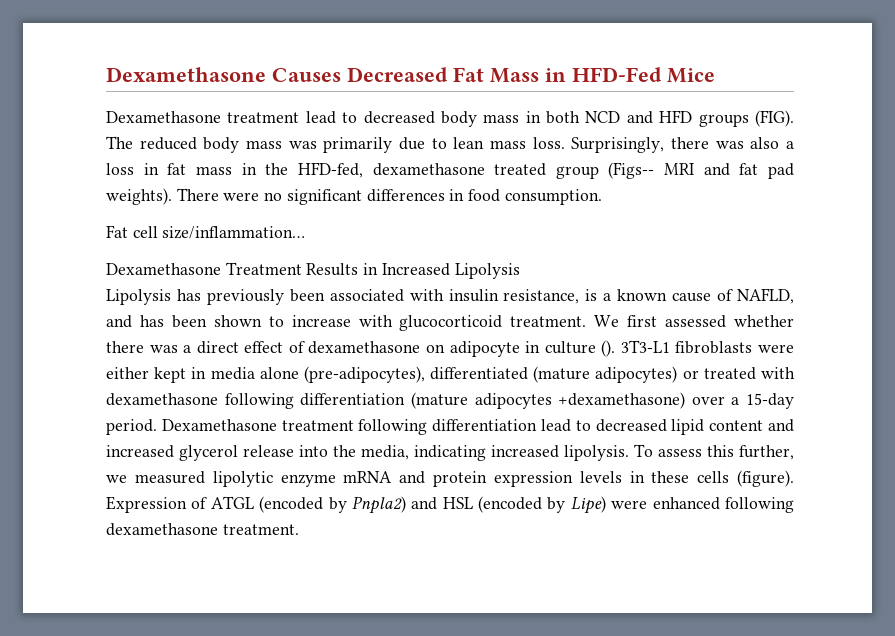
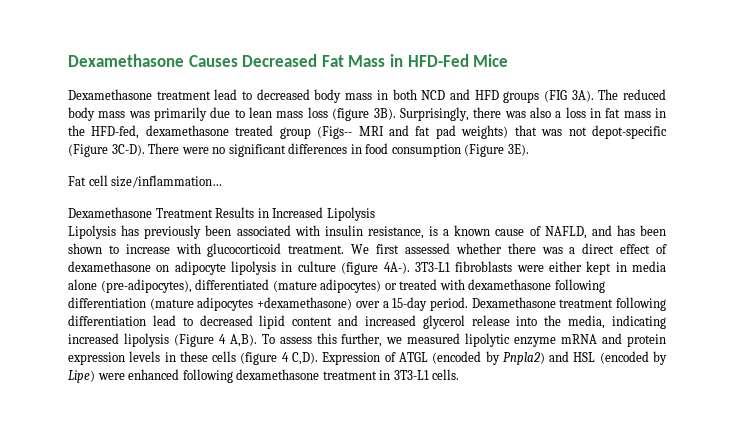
- Dexamethasone treatment lead to decreased body mass in both NCD and HFD groups (FIG).
+ Dexamethasone treatment lead to decreased body mass in both NCD and HFD groups (FIG 3A).
- The reduced body mass was primarily due to lean mass loss.
+ The reduced body mass was primarily due to lean mass loss (figure 3B).
- Surprisingly, there was also a loss in fat mass in the HFD-fed, dexamethasone treated group (Figs-- MRI and fat pad weights).
+ Surprisingly, there was also a loss in fat mass in the HFD-fed, dexamethasone treated group (Figs-- MRI and fat pad weights) that was not depot-specific (Figure 3C-D).
- There were no significant differences in food consumption.
+ There were no significant differences in food consumption (Figure 3E).
- We first assessed whether there was a direct effect of dexamethasone on adipocyte in culture ().
+ We first assessed whether there was a direct effect of dexamethasone on adipocyte lipolysis in culture (figure 4A-).
- Dexamethasone treatment following differentiation lead to decreased lipid content and increased glycerol release into the media, indicating increased lipolysis.
+ Dexamethasone treatment following differentiation lead to decreased lipid content and increased glycerol release into the media, indicating increased lipolysis (Figure 4 A,B).
- To assess this further, we measured lipolytic enzyme mRNA and protein expression levels in these cells (figure).
+ To assess this further, we measured lipolytic enzyme mRNA and protein expression levels in these cells (figure 4 C,D).
- Expression of ATGL (encoded by Pnpla2) and HSL (encoded by Lipe) were enhanced following dexamethasone treatment.
+ Expression of ATGL (encoded by Pnpla2) and HSL (encoded by Lipe) were enhanced following dexamethasone treatment in 3T3-L1 cells.

